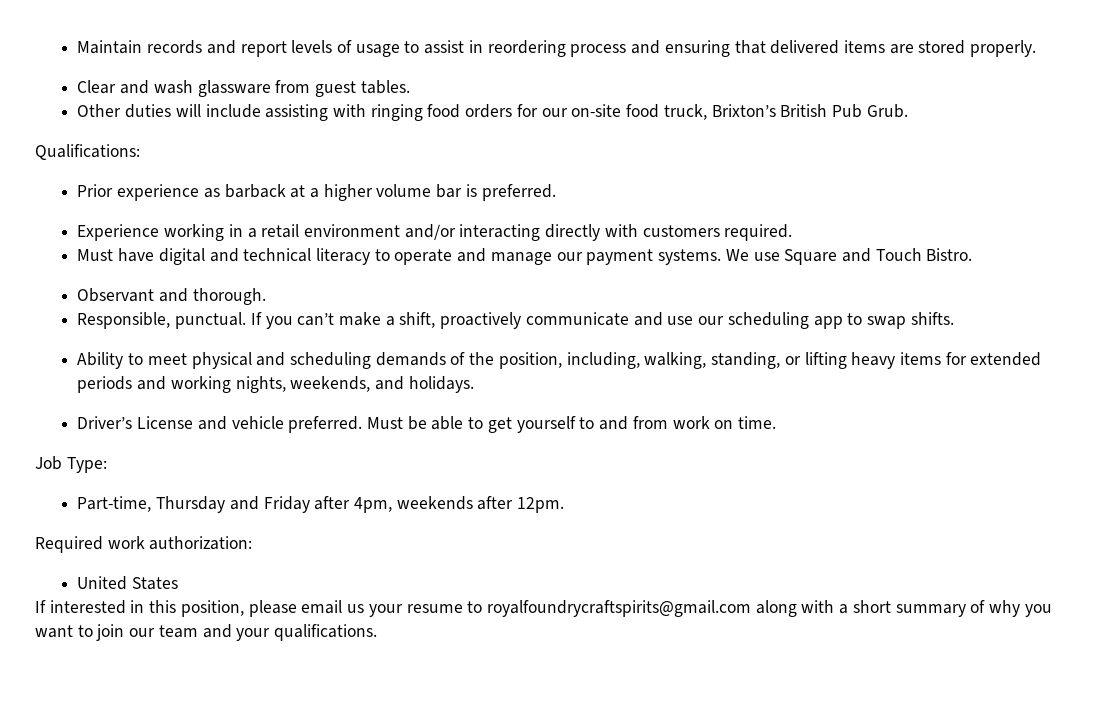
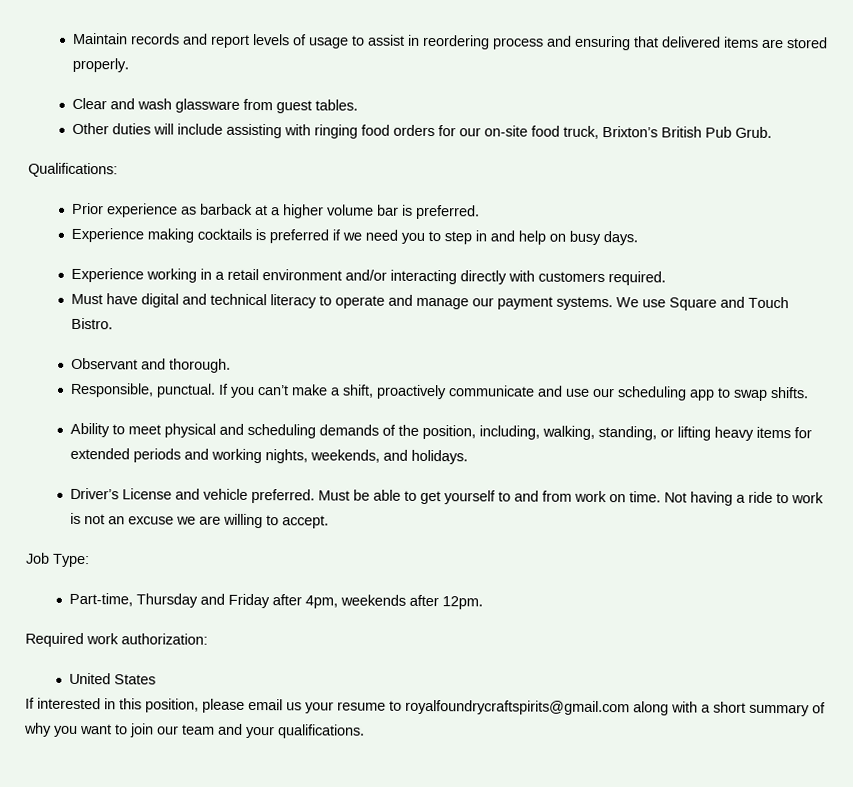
+ Experience making cocktails is preferred if we need you to step in and help on busy days.
+ Not having a ride to work is not an excuse we are willing to accept.

